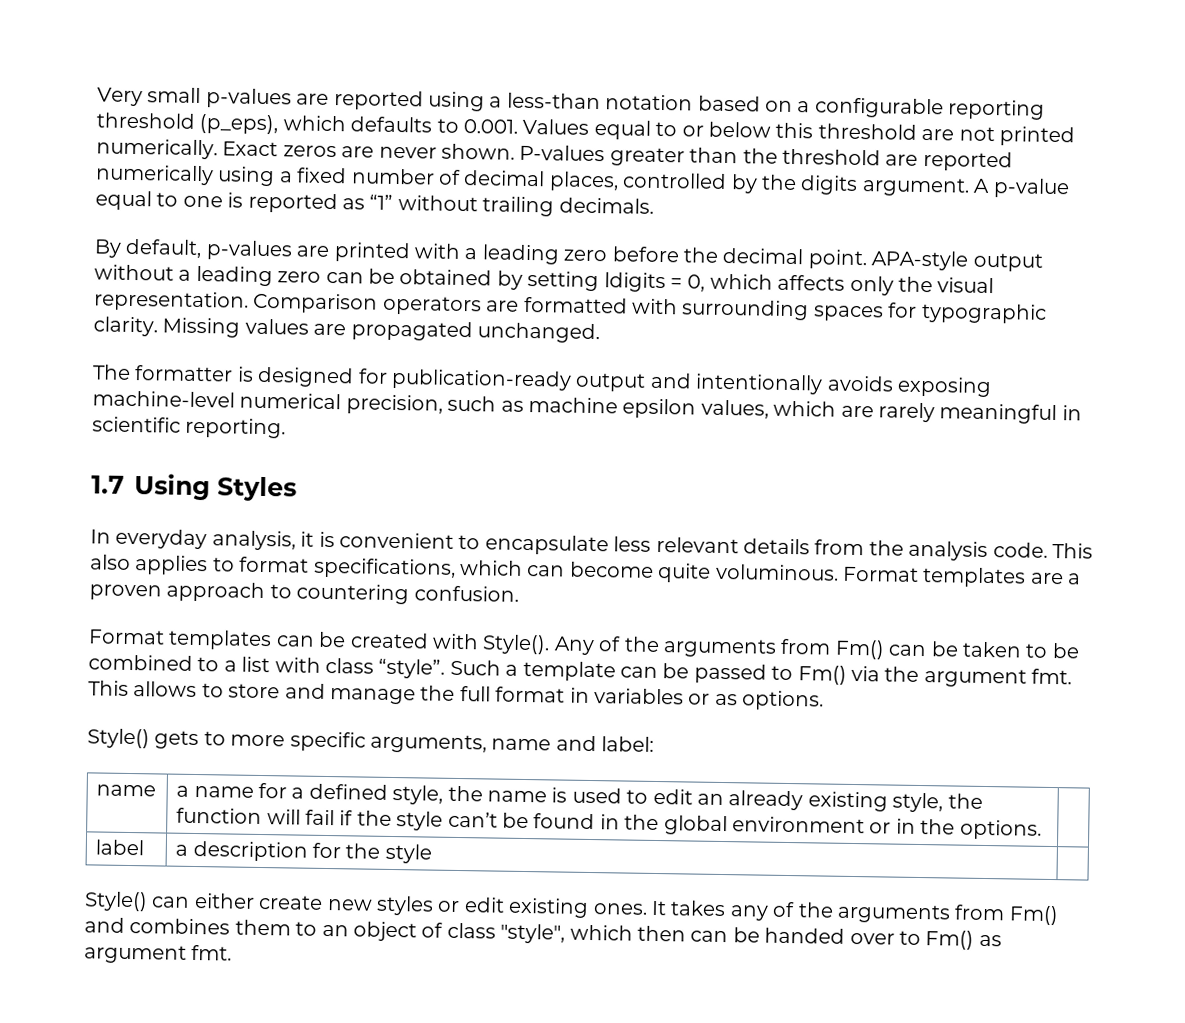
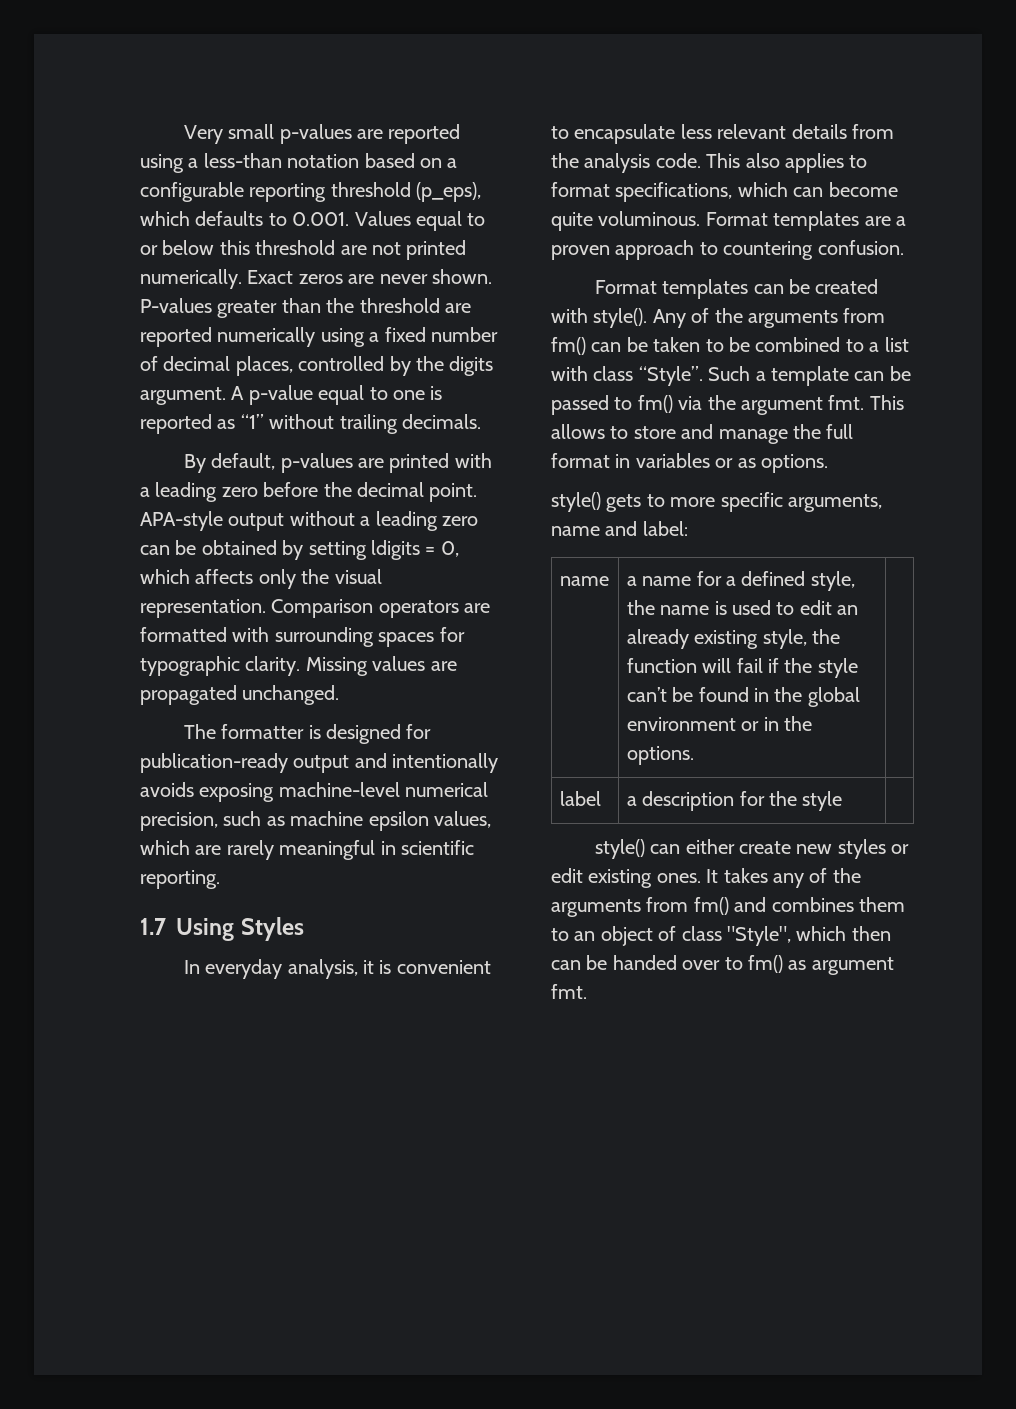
- Format templates can be created with Style().
+ Format templates can be created with style().
- Any of the arguments from Fm() can be taken to be combined to a list with class “style”.
+ Any of the arguments from fm() can be taken to be combined to a list with class “Style”.
- Such a template can be passed to Fm() via the argument fmt.
+ Such a template can be passed to fm() via the argument fmt.
- Style() gets to more specific arguments, name and label:
+ style() gets to more specific arguments, name and label:
- Style() can either create new styles or edit existing ones.
+ style() can either create new styles or edit existing ones.
- It takes any of the arguments from Fm() and combines them to an object of class "style", which then can be handed over to Fm() as argument fmt.
+ It takes any of the arguments from fm() and combines them to an object of class "Style", which then can be handed over to fm() as argument fmt.

